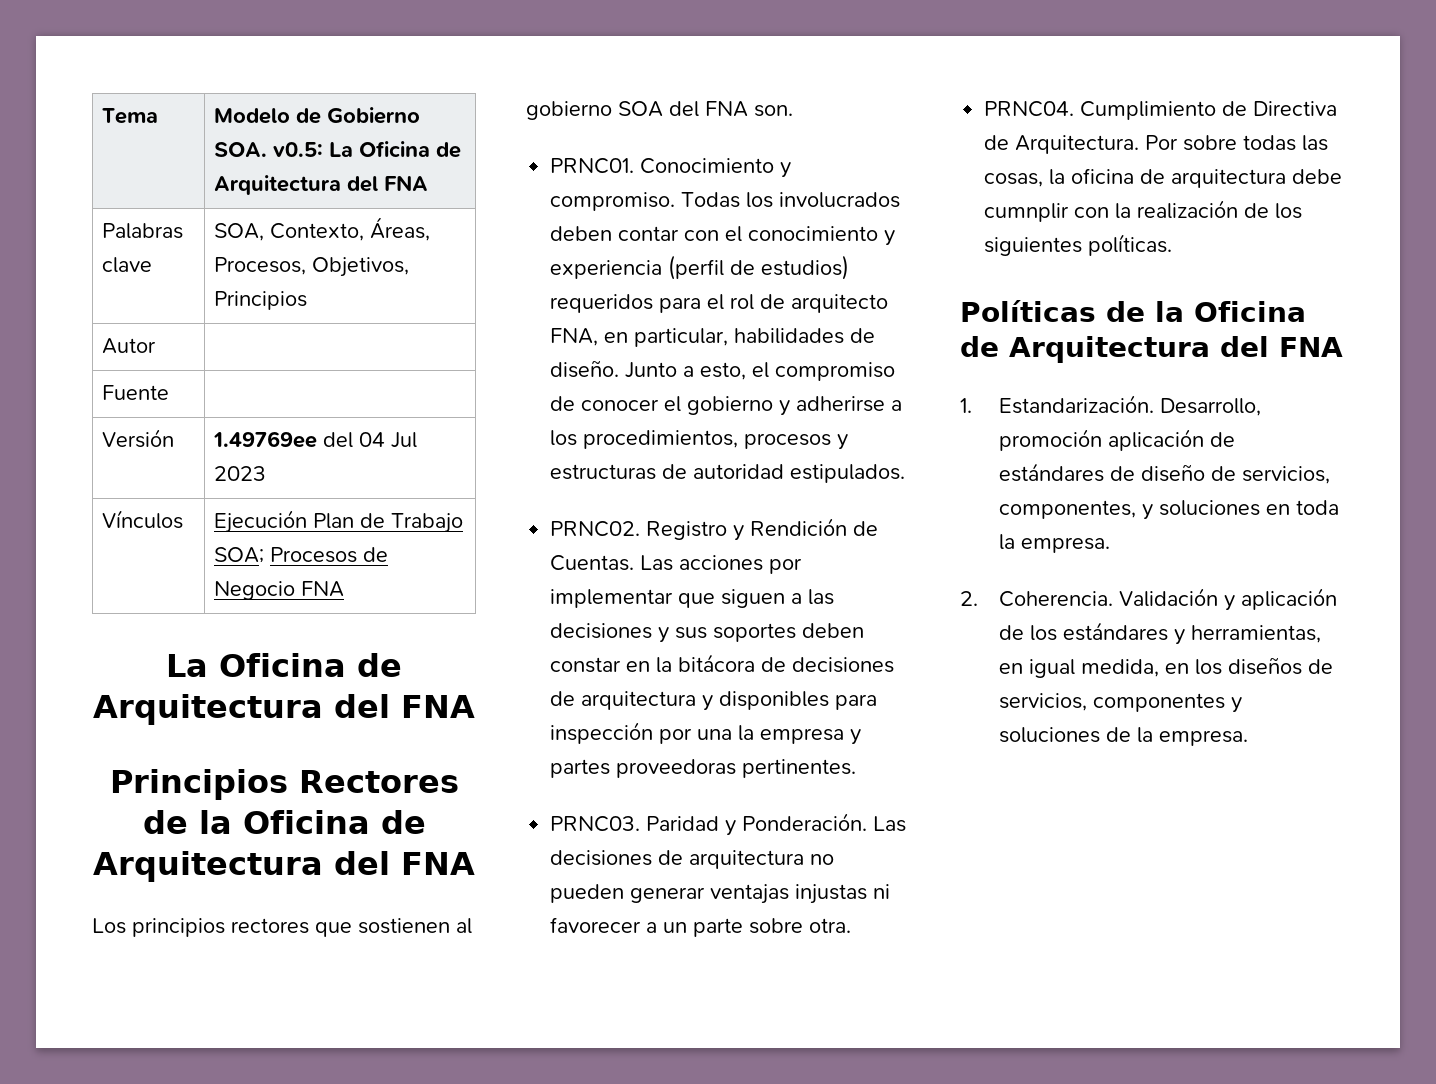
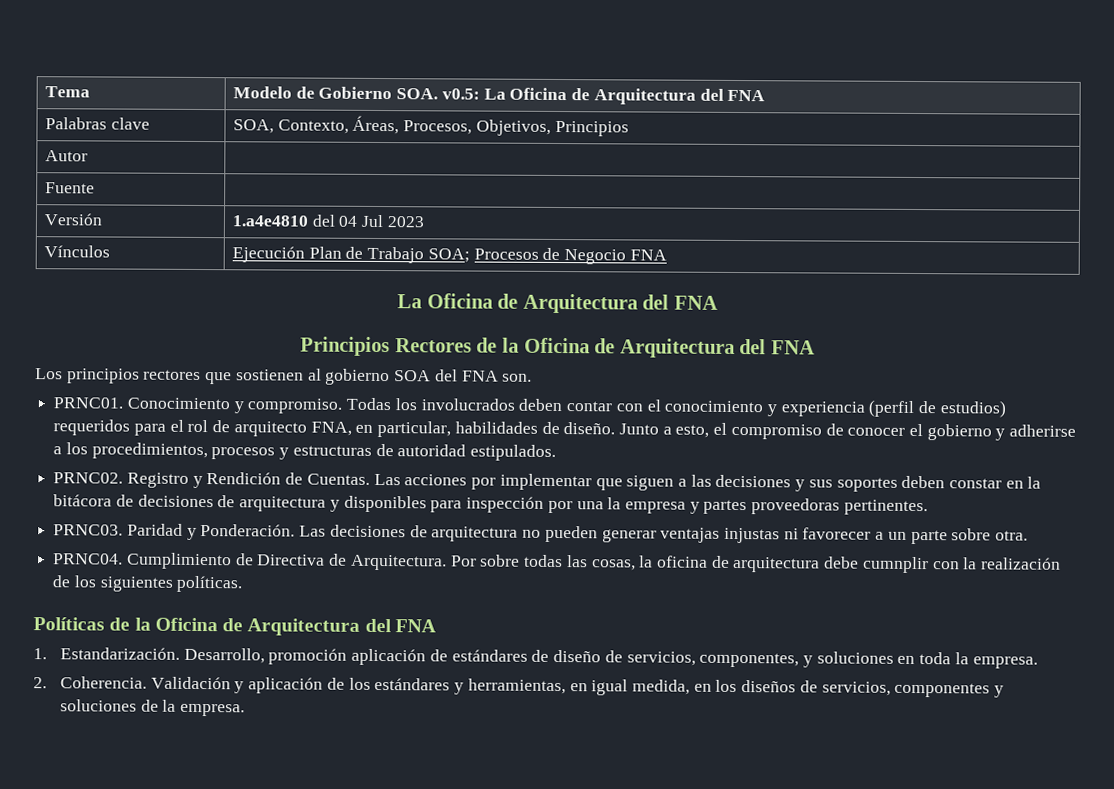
- Versión | 1.49769ee del 04 Jul 2023
+ Versión | 1.a4e4810 del 04 Jul 2023

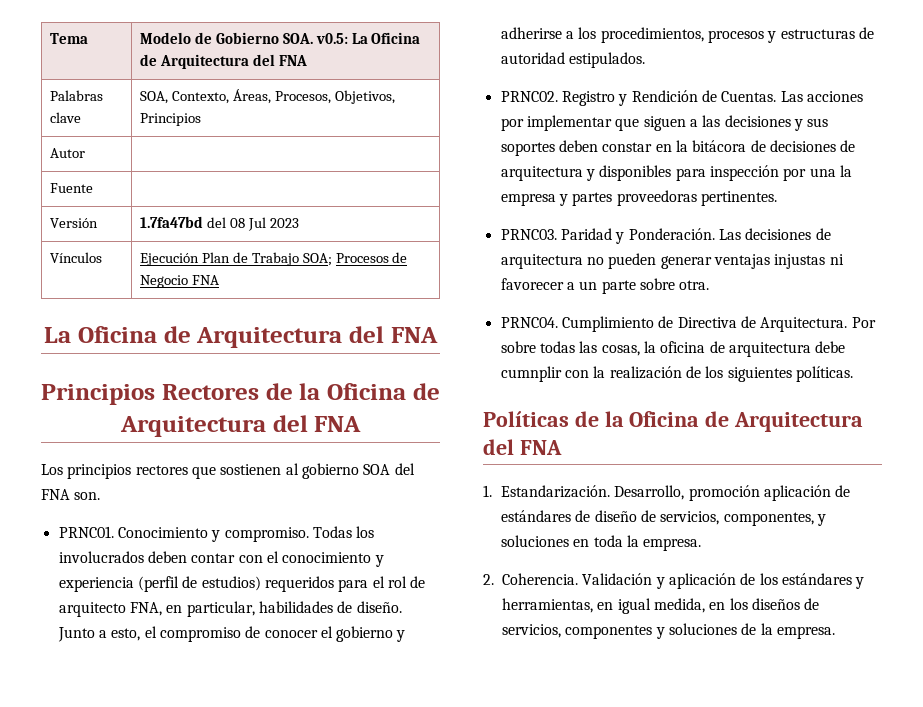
- Versión | 1.a4e4810 del 04 Jul 2023
+ Versión | 1.7fa47bd del 08 Jul 2023

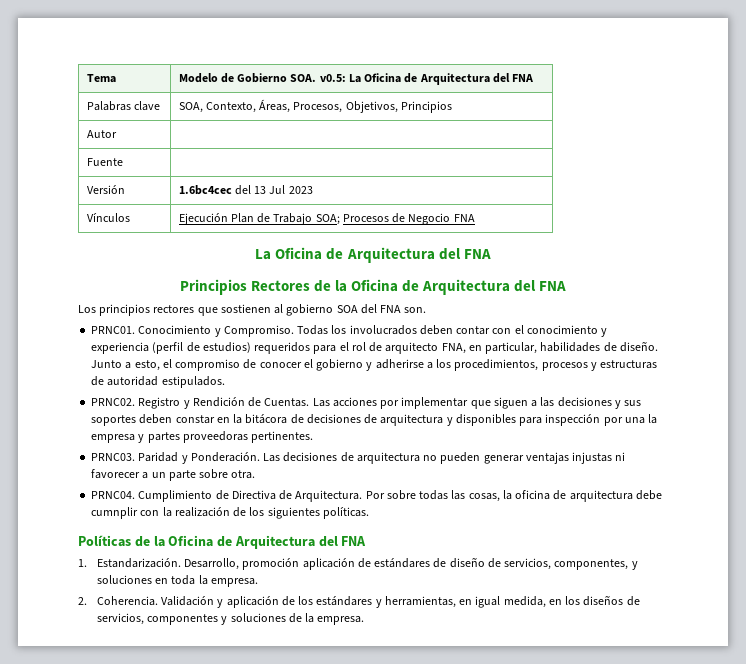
- Versión | 1.7fa47bd del 08 Jul 2023
+ Versión | 1.6bc4cec del 13 Jul 2023
- Conocimiento y compromiso.
+ Conocimiento y Compromiso.

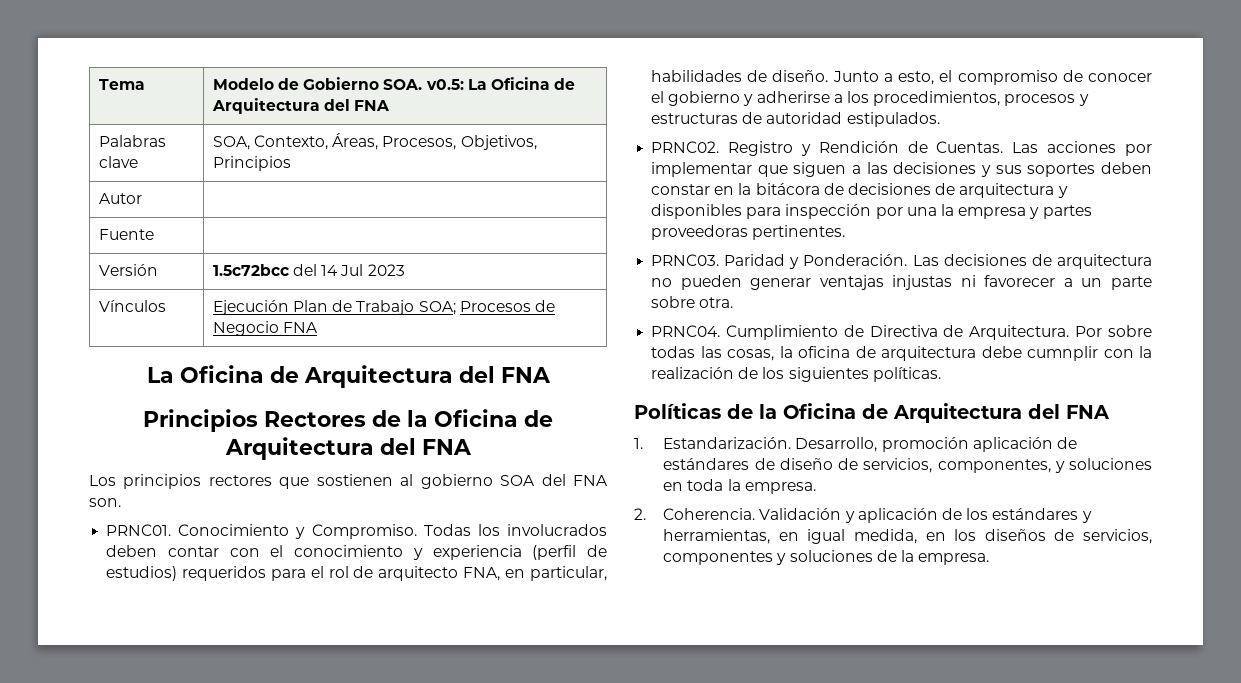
- Versión | 1.6bc4cec del 13 Jul 2023
+ Versión | 1.5c72bcc del 14 Jul 2023

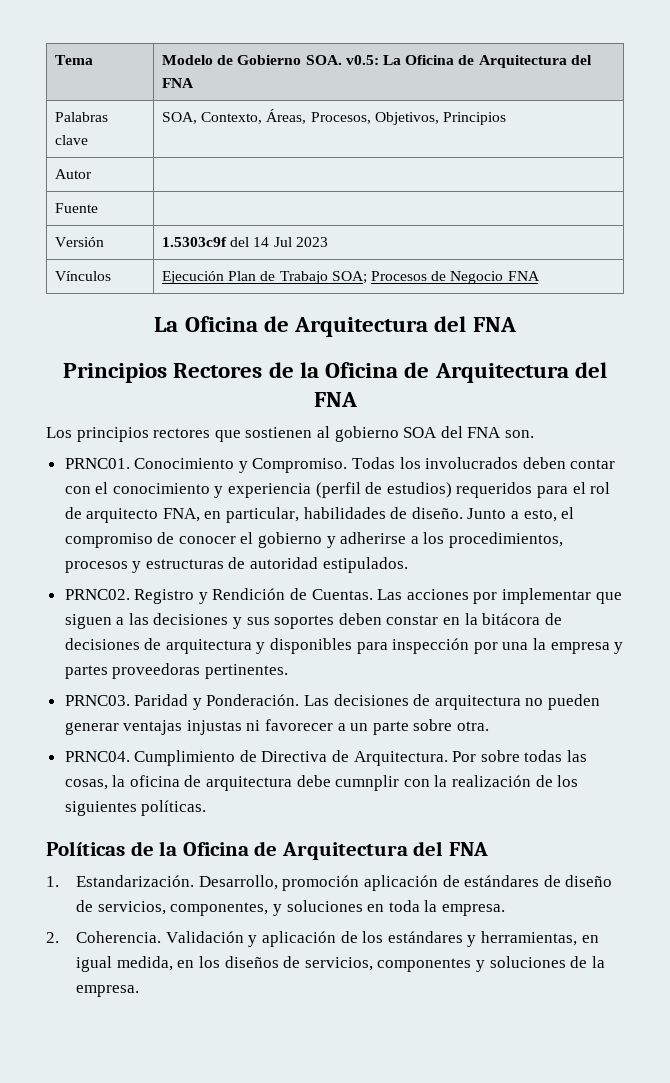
- Versión | 1.5c72bcc del 14 Jul 2023
+ Versión | 1.5303c9f del 14 Jul 2023

